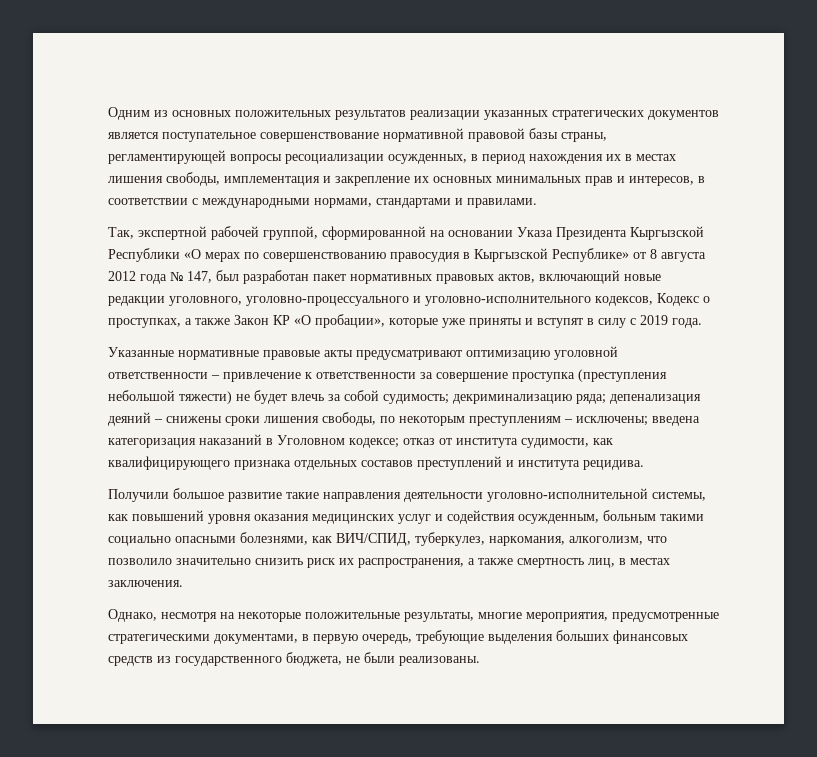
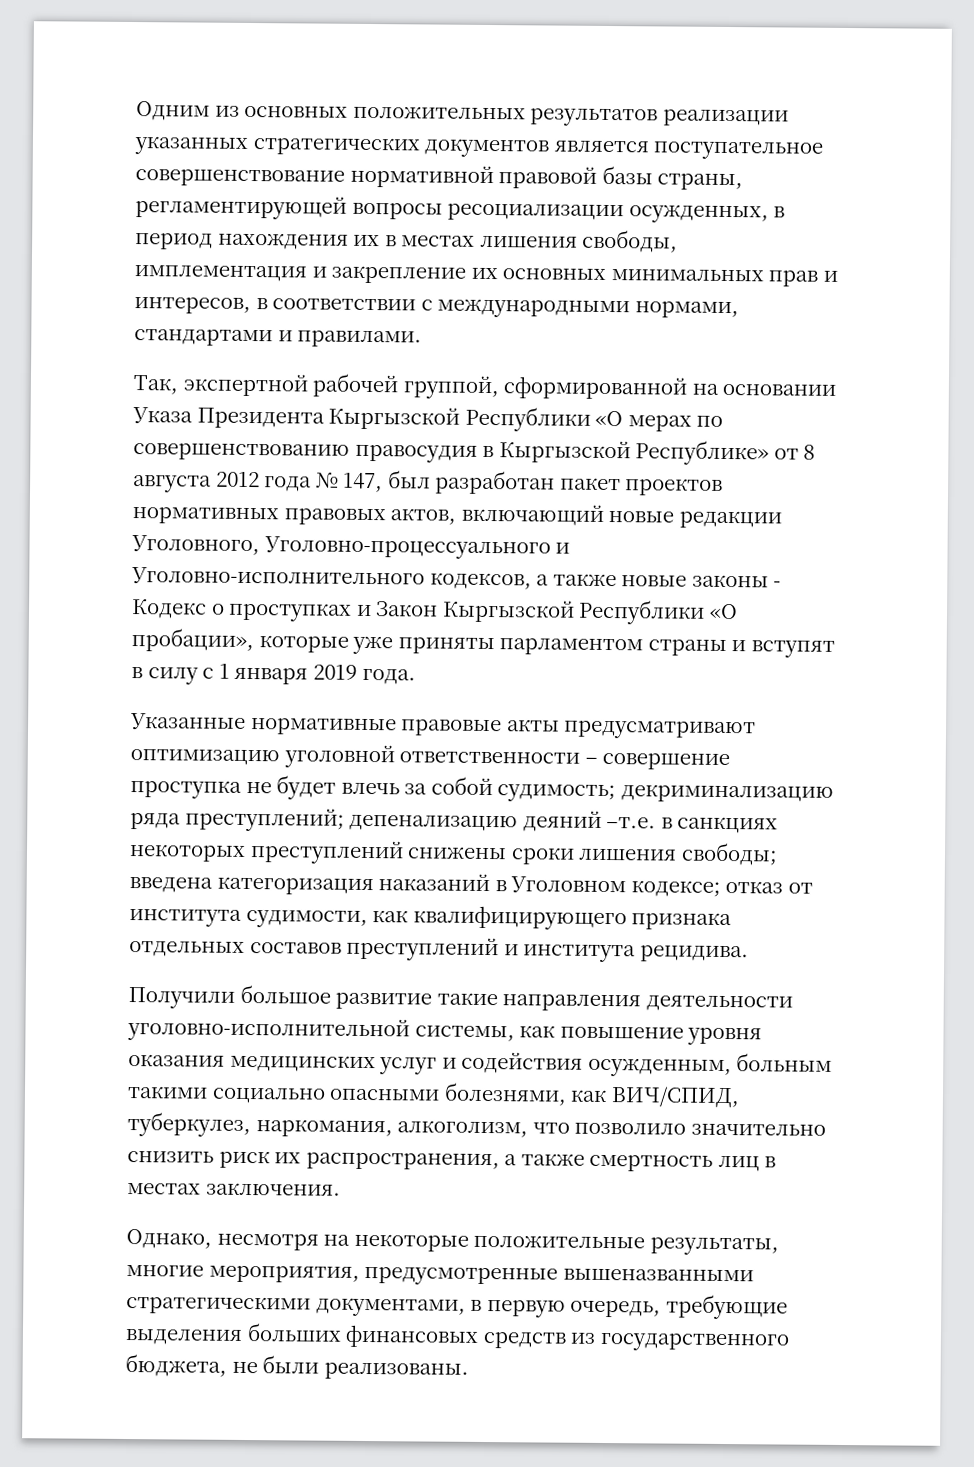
- Так, экспертной рабочей группой, сформированной на основании Указа Президента Кыргызской Республики «О мерах по совершенствованию правосудия в Кыргызской Республике» от 8 августа 2012 года № 147, был разработан пакет нормативных правовых актов, включающий новые редакции уголовного, уголовно-процессуального и уголовно-исполнительного кодексов, Кодекс о проступках, а также Закон КР «О пробации», которые уже приняты и вступят в силу с 2019 года.
+ Так, экспертной рабочей группой, сформированной на основании Указа Президента Кыргызской Республики «О мерах по совершенствованию правосудия в Кыргызской Республике» от 8 августа 2012 года № 147, был разработан пакет проектов нормативных правовых актов, включающий новые редакции Уголовного, Уголовно-процессуального и Уголовно-исполнительного кодексов, а также новые законы - Кодекс о проступках и Закон Кыргызской Республики «О пробации», которые уже приняты парламентом страны и вступят в силу с 1 января 2019 года.
- Указанные нормативные правовые акты предусматривают оптимизацию уголовной ответственности – привлечение к ответственности за совершение проступка (преступления небольшой тяжести) не будет влечь за собой судимость; декриминализацию ряда; депенализация деяний – снижены сроки лишения свободы, по некоторым преступлениям – исключены; введена категоризация наказаний в Уголовном кодексе; отказ от института судимости, как квалифицирующего признака отдельных составов преступлений и института рецидива.
+ Указанные нормативные правовые акты предусматривают оптимизацию уголовной ответственности – совершение проступка не будет влечь за собой судимость; декриминализацию ряда преступлений; депенализацию деяний –т.е. в санкциях некоторых преступлений снижены сроки лишения свободы; введена категоризация наказаний в Уголовном кодексе; отказ от института судимости, как квалифицирующего признака отдельных составов преступлений и института рецидива.
- Получили большое развитие такие направления деятельности уголовно-исполнительной системы, как повышений уровня оказания медицинских услуг и содействия осужденным, больным такими социально опасными болезнями, как ВИЧ/СПИД, туберкулез, наркомания, алкоголизм, что позволило значительно снизить риск их распространения, а также смертность лиц, в местах заключения.
+ Получили большое развитие такие направления деятельности уголовно-исполнительной системы, как повышение уровня оказания медицинских услуг и содействия осужденным, больным такими социально опасными болезнями, как ВИЧ/СПИД, туберкулез, наркомания, алкоголизм, что позволило значительно снизить риск их распространения, а также смертность лиц в местах заключения.
- Однако, несмотря на некоторые положительные результаты, многие мероприятия, предусмотренные стратегическими документами, в первую очередь, требующие выделения больших финансовых средств из государственного бюджета, не были реализованы.
+ Однако, несмотря на некоторые положительные результаты, многие мероприятия, предусмотренные вышеназванными стратегическими документами, в первую очередь, требующие выделения больших финансовых средств из государственного бюджета, не были реализованы.

